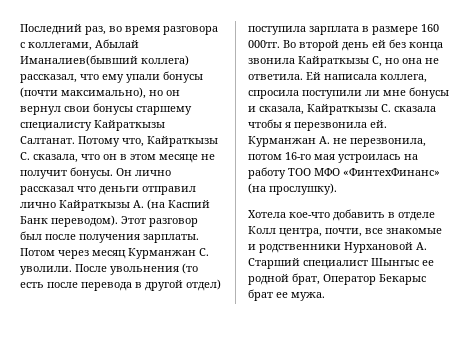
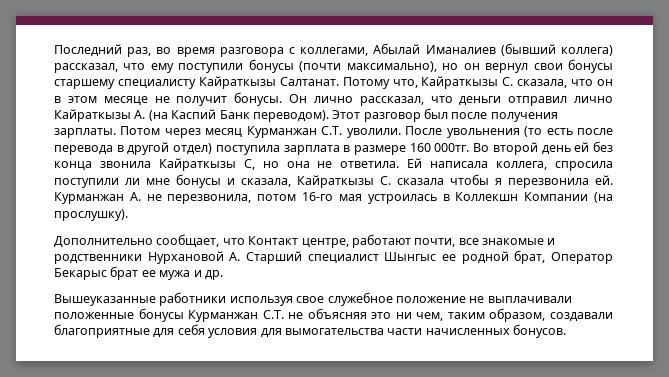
- Последний раз, во время разговора с коллегами, Абылай Иманалиев(бывший коллега) рассказал, что ему упали бонусы (почти максимально), но он вернул свои бонусы старшему специалисту Кайраткызы Салтанат.
+ Последний раз, во время разговора с коллегами, Абылай Иманалиев (бывший коллега) рассказал, что ему поступили бонусы (почти максимально), но он вернул свои бонусы старшему специалисту Кайраткызы Салтанат.
- Он лично рассказал что деньги отправил лично Кайраткызы А. (на Каспий Банк переводом).
+ Он лично рассказал, что деньги отправил лично Кайраткызы А. (на Каспий Банк переводом).
- Потом через месяц Курманжан С. уволили.
+ Потом через месяц Курманжан С.Т. уволили.
- Курманжан А. не перезвонила, потом 16-го мая устроилась на работу ТОО МФО «ФинтехФинанс» (на прослушку).
- Хотела кое-что добавить в отделе Колл центра, почти, все знакомые и родственники Нурхановой А. Старший специалист Шынгыс ее родной брат, Оператор Бекарыс брат ее мужа.
+ Курманжан А. не перезвонила, потом 16-го мая устроилась в Коллекшн Компании (на прослушку).
+ Дополнительно сообщает, что Контакт центре, работают почти, все знакомые и родственники Нурхановой А. Старший специалист Шынгыс ее родной брат, Оператор Бекарыс брат ее мужа и др.
+ Вышеуказанные работники используя свое служебное положение не выплачивали положенные бонусы Курманжан С.Т. не объясняя это ни чем, таким образом, создавали благоприятные для себя условия для вымогательства части начисленных бонусов.

